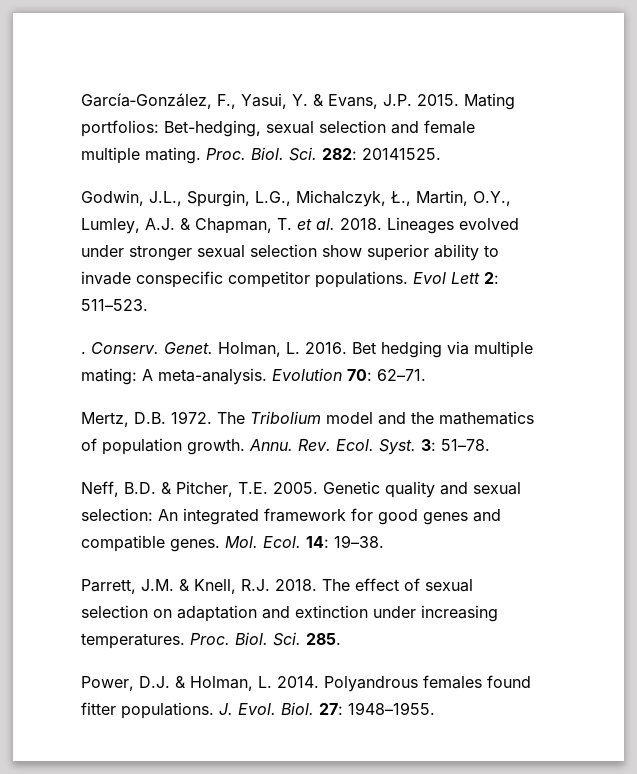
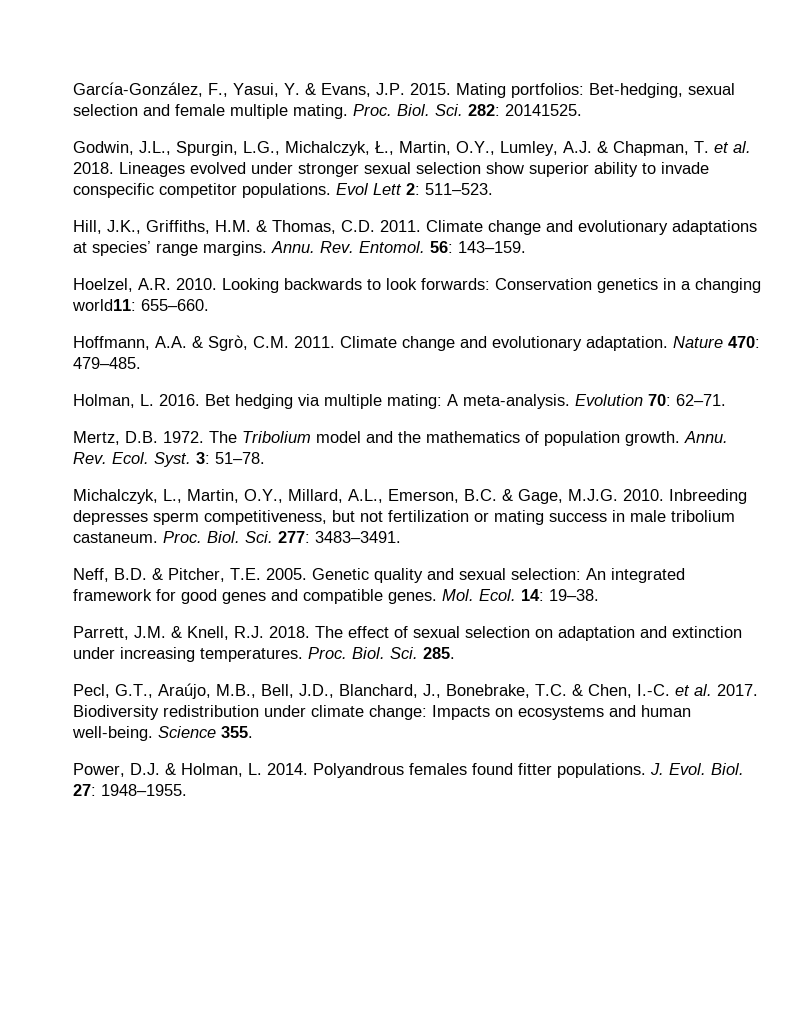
- . Conserv. Genet. Holman, L. 2016.
+ Hill, J.K., Griffiths, H.M. & Thomas, C.D. 2011. Climate change and evolutionary adaptations at species’ range margins. Annu. Rev. Entomol. 56: 143–159.
+ Hoelzel, A.R. 2010. Looking backwards to look forwards: Conservation genetics in a changing world11: 655–660.
+ Hoffmann, A.A. & Sgrò, C.M. 2011. Climate change and evolutionary adaptation. Nature 470: 479–485.
+ Holman, L. 2016.
+ Michalczyk, L., Martin, O.Y., Millard, A.L., Emerson, B.C. & Gage, M.J.G. 2010. Inbreeding depresses sperm competitiveness, but not fertilization or mating success in male tribolium castaneum. Proc. Biol. Sci. 277: 3483–3491.
+ Pecl, G.T., Araújo, M.B., Bell, J.D., Blanchard, J., Bonebrake, T.C. & Chen, I.-C. et al. 2017. Biodiversity redistribution under climate change: Impacts on ecosystems and human well-being. Science 355.

